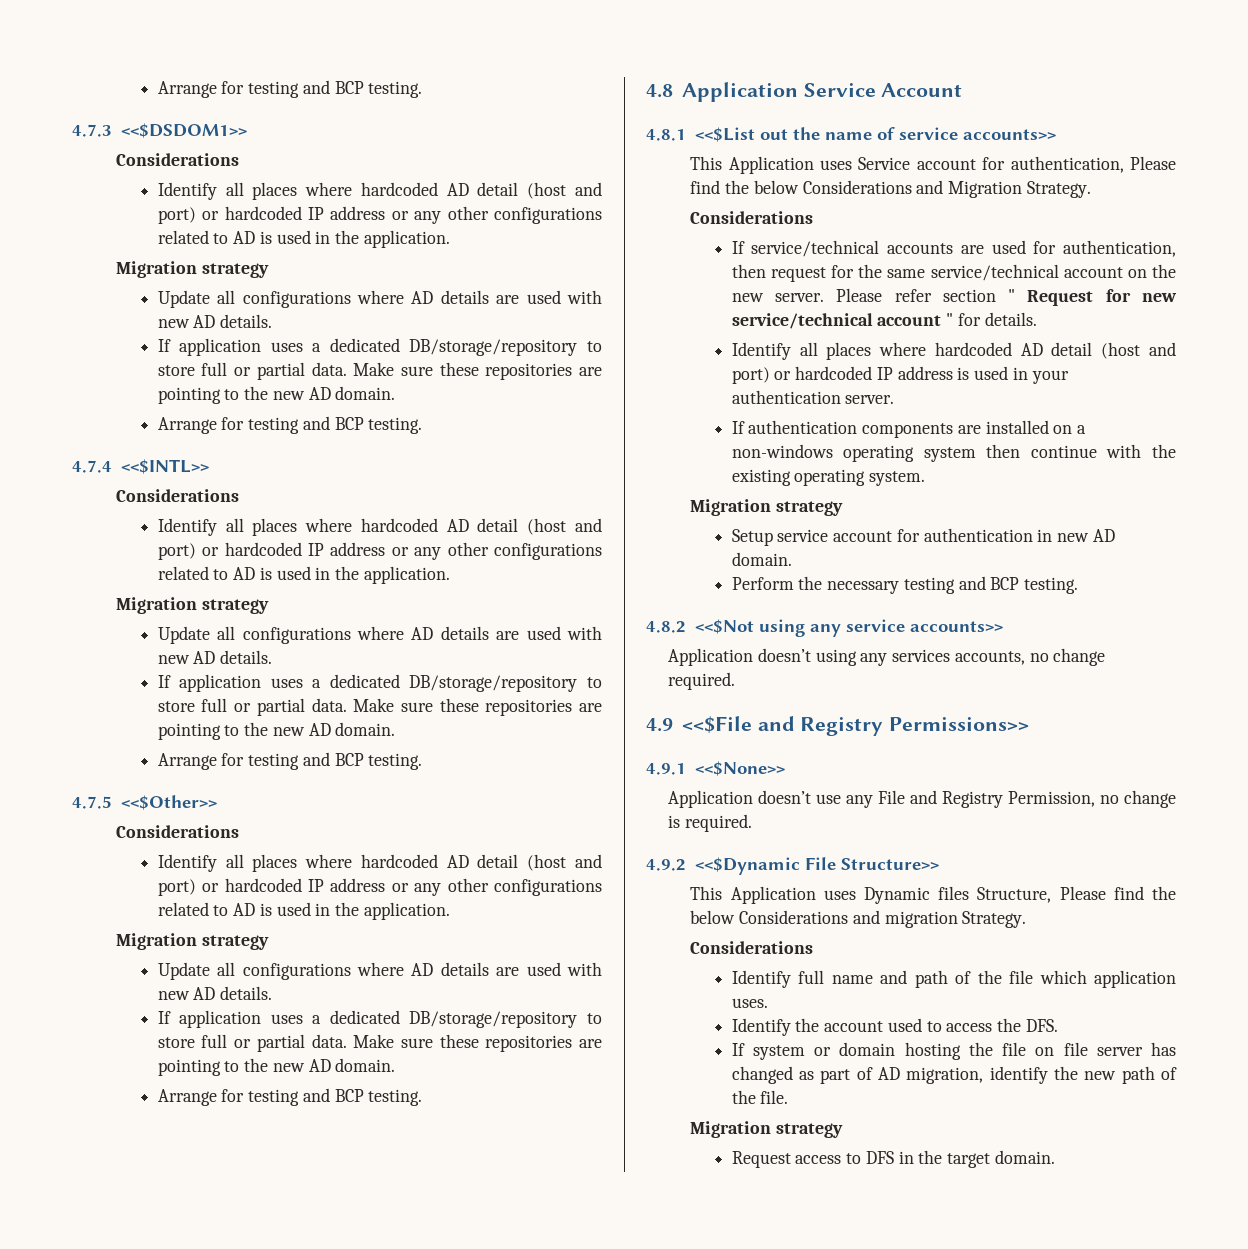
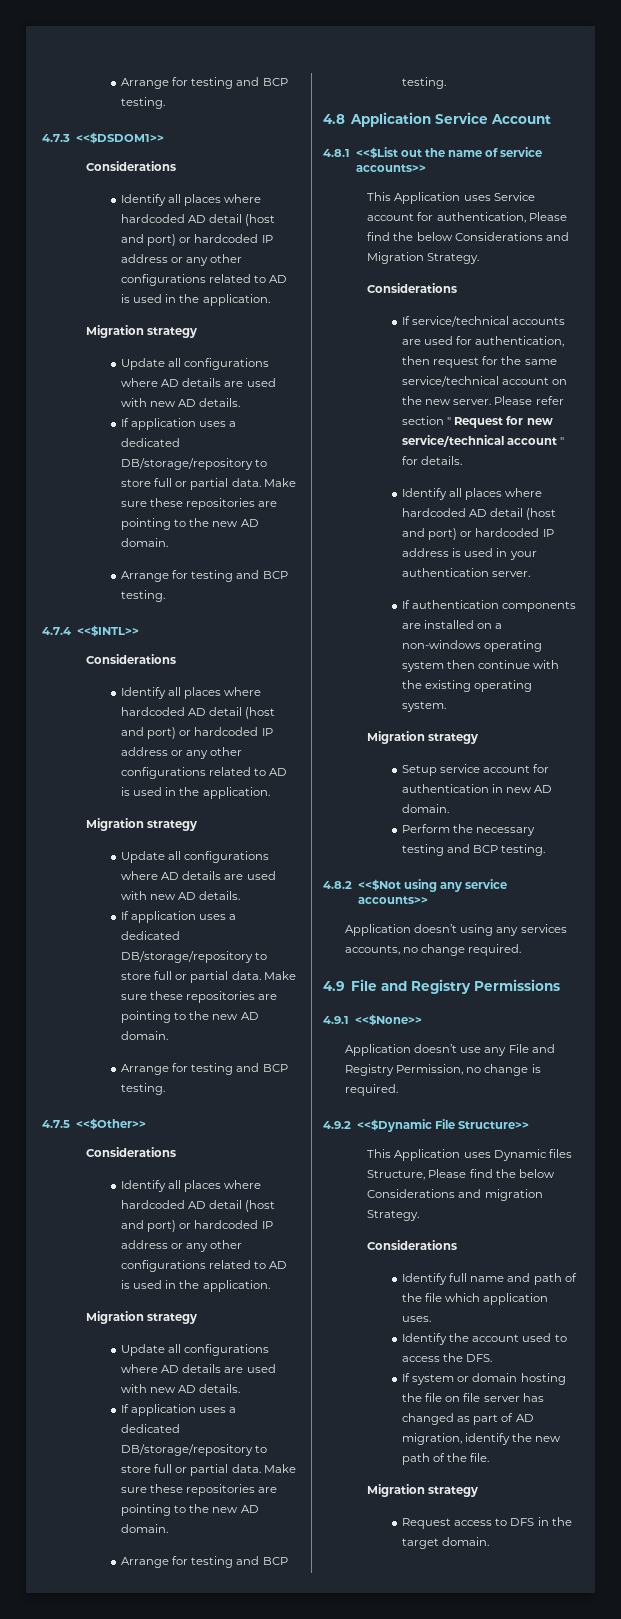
- 4.9 <<$File and Registry Permissions>>
+ 4.9 File and Registry Permissions

